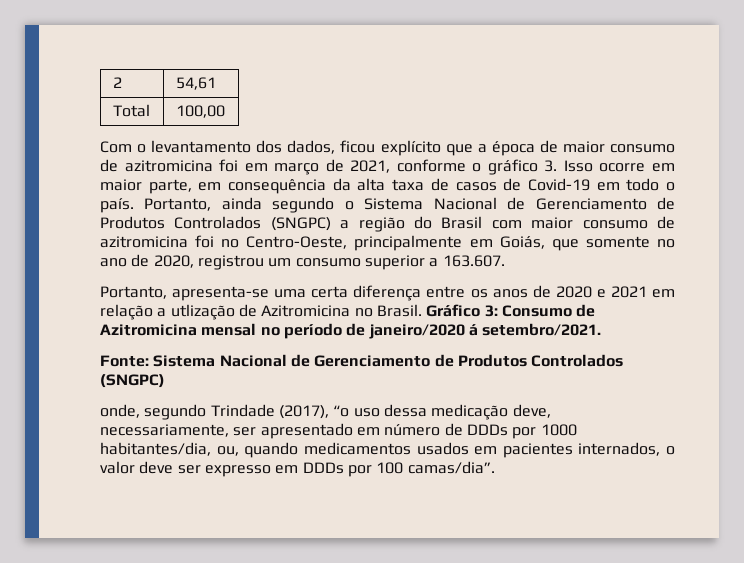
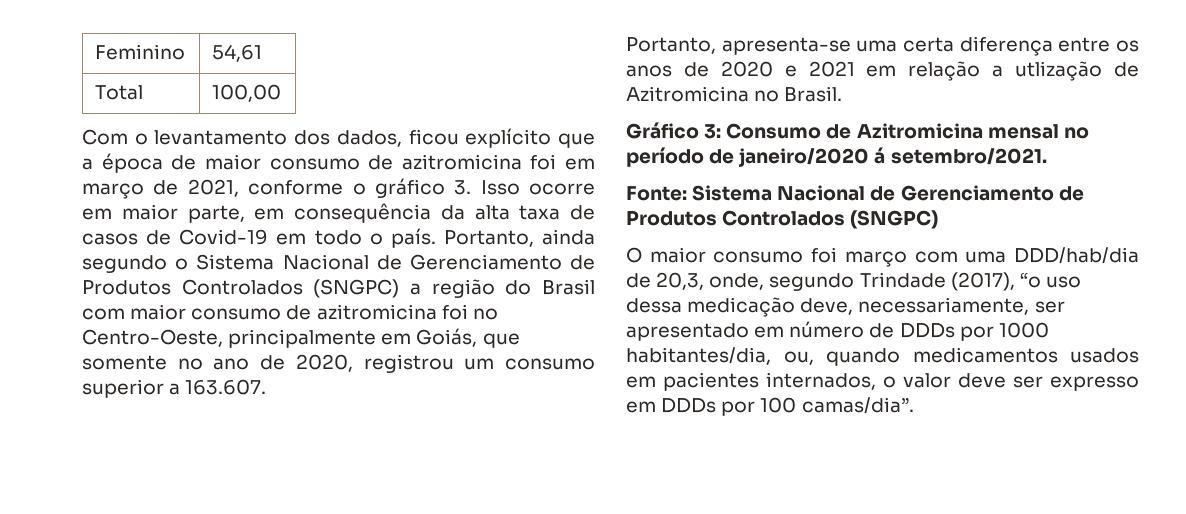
- 2 | 54,61
+ Feminino | 54,61
- Portanto, apresenta-se uma certa diferença entre os anos de 2020 e 2021 em relação a utlização de Azitromicina no Brasil. Gráfico 3: Consumo de Azitromicina mensal no período de janeiro/2020 á setembro/2021.
+ Portanto, apresenta-se uma certa diferença entre os anos de 2020 e 2021 em relação a utlização de Azitromicina no Brasil.
+ Gráfico 3: Consumo de Azitromicina mensal no período de janeiro/2020 á setembro/2021.
- onde, segundo Trindade (2017), “o uso dessa medicação deve, necessariamente, ser apresentado em número de DDDs por 1000 habitantes/dia, ou, quando medicamentos usados em pacientes internados, o valor deve ser expresso em DDDs por 100 camas/dia”.
+ O maior consumo foi março com uma DDD/hab/dia de 20,3, onde, segundo Trindade (2017), “o uso dessa medicação deve, necessariamente, ser apresentado em número de DDDs por 1000 habitantes/dia, ou, quando medicamentos usados em pacientes internados, o valor deve ser expresso em DDDs por 100 camas/dia”.

